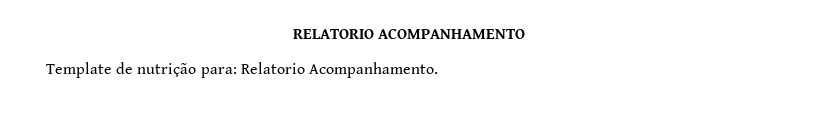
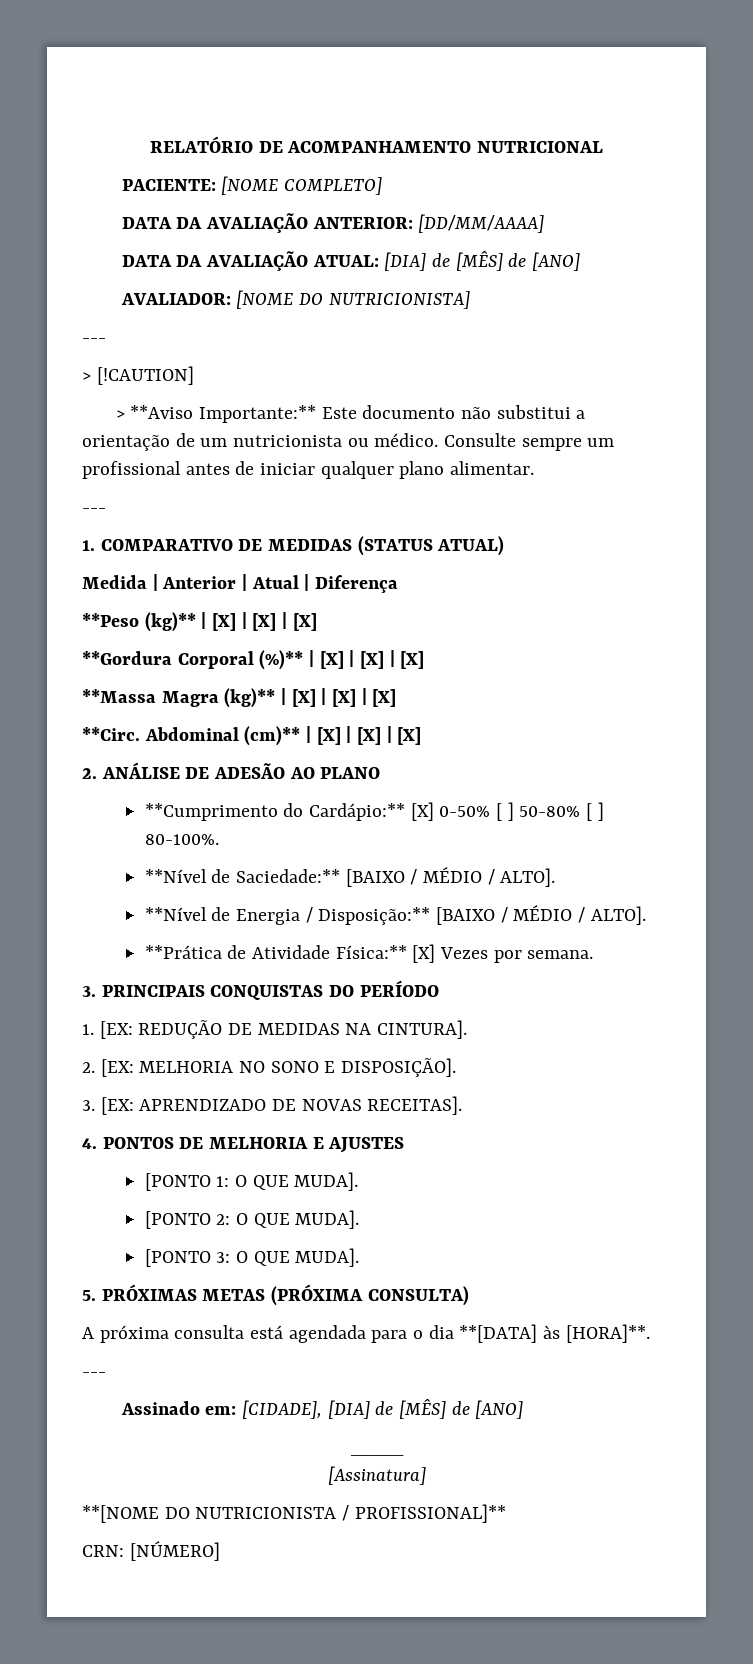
- RELATORIO ACOMPANHAMENTO
- Template de nutrição para: Relatorio Acompanhamento.
+ RELATÓRIO DE ACOMPANHAMENTO NUTRICIONAL
+ PACIENTE: [NOME COMPLETO]
+ DATA DA AVALIAÇÃO ANTERIOR: [DD/MM/AAAA]
+ DATA DA AVALIAÇÃO ATUAL: [DIA] de [MÊS] de [ANO]
+ AVALIADOR: [NOME DO NUTRICIONISTA]
+ ---
+ > [!CAUTION]
+ > **Aviso Importante:** Este documento não substitui a orientação de um nutricionista ou médico. Consulte sempre um profissional antes de iniciar qualquer plano alimentar.
+ ---
+ 1. COMPARATIVO DE MEDIDAS (STATUS ATUAL)
+ Medida | Anterior | Atual | Diferença
+ **Peso (kg)** | [X] | [X] | [X]
+ **Gordura Corporal (%)** | [X] | [X] | [X]
+ **Massa Magra (kg)** | [X] | [X] | [X]
+ **Circ. Abdominal (cm)** | [X] | [X] | [X]
+ 2. ANÁLISE DE ADESÃO AO PLANO
+ **Cumprimento do Cardápio:** [X] 0-50% [ ] 50-80% [ ] 80-100%.
+ **Nível de Saciedade:** [BAIXO / MÉDIO / ALTO].
+ **Nível de Energia / Disposição:** [BAIXO / MÉDIO / ALTO].
+ **Prática de Atividade Física:** [X] Vezes por semana.
+ 3. PRINCIPAIS CONQUISTAS DO PERÍODO
+ 1. [EX: REDUÇÃO DE MEDIDAS NA CINTURA].
+ 2. [EX: MELHORIA NO SONO E DISPOSIÇÃO].
+ 3. [EX: APRENDIZADO DE NOVAS RECEITAS].
+ 4. PONTOS DE MELHORIA E AJUSTES
+ [PONTO 1: O QUE MUDA].
+ [PONTO 2: O QUE MUDA].
+ [PONTO 3: O QUE MUDA].
+ 5. PRÓXIMAS METAS (PRÓXIMA CONSULTA)
+ A próxima consulta está agendada para o dia **[DATA] às [HORA]**.
+ ---
+ Assinado em: [CIDADE], [DIA] de [MÊS] de [ANO]
+ ____
+ [Assinatura]
+ **[NOME DO NUTRICIONISTA / PROFISSIONAL]**
+ CRN: [NÚMERO]

